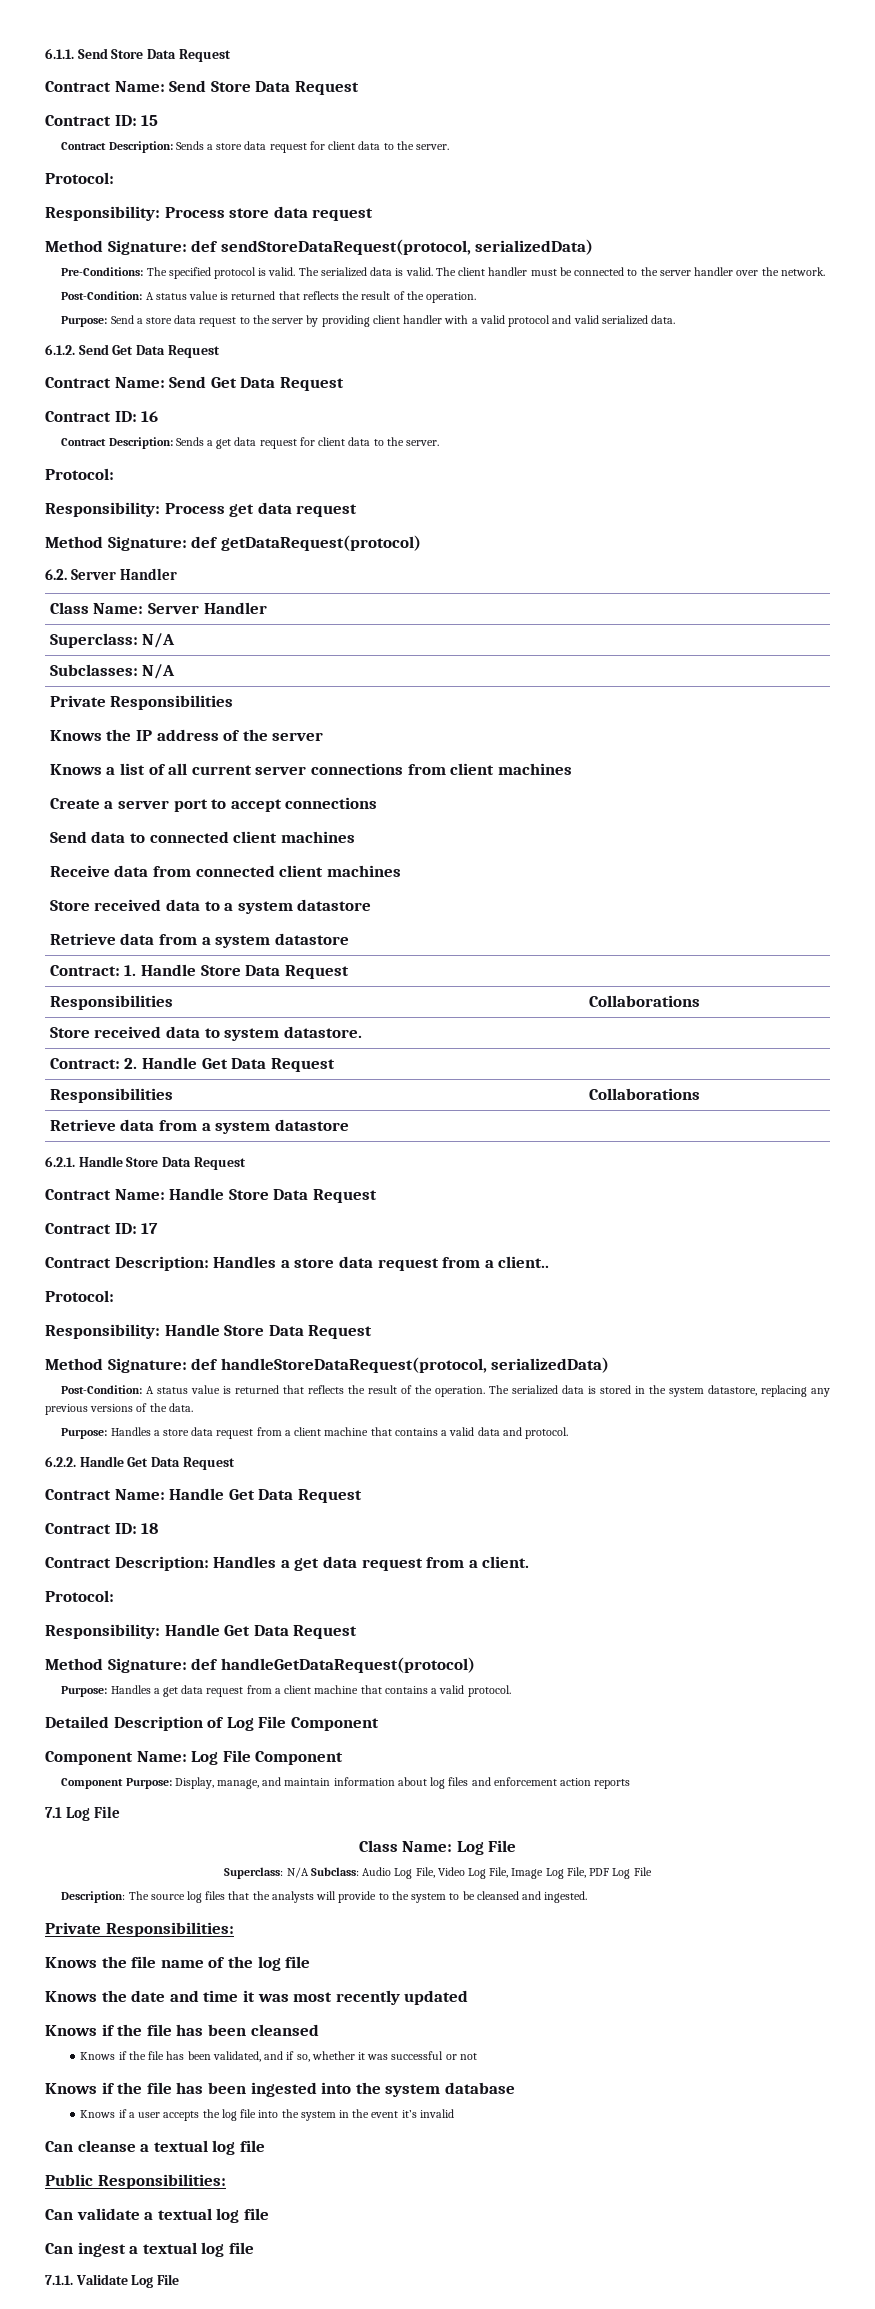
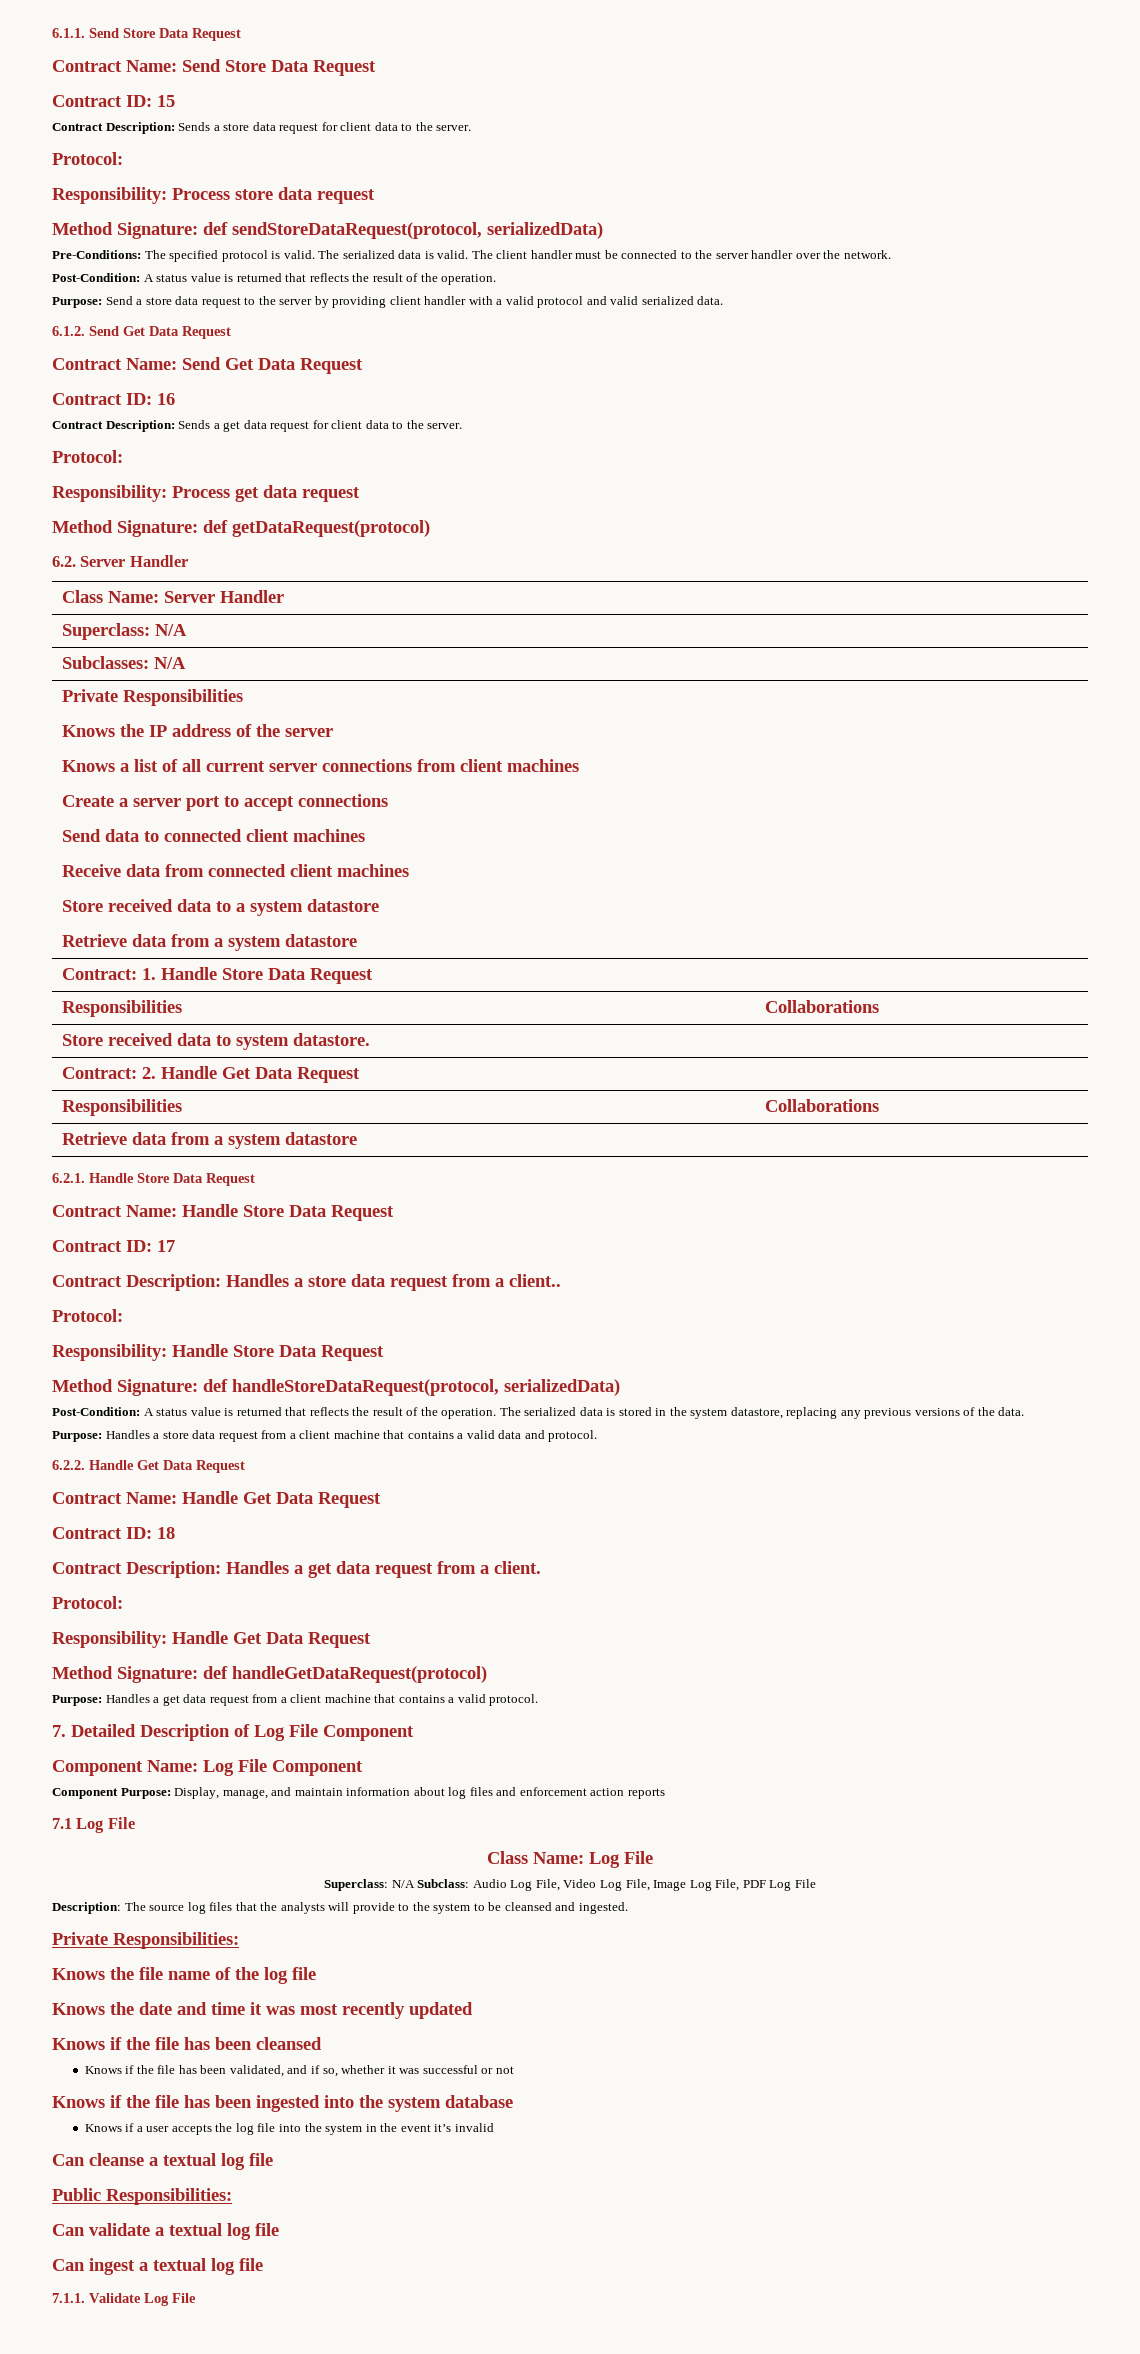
- Detailed Description of Log File Component
+ 7. Detailed Description of Log File Component

